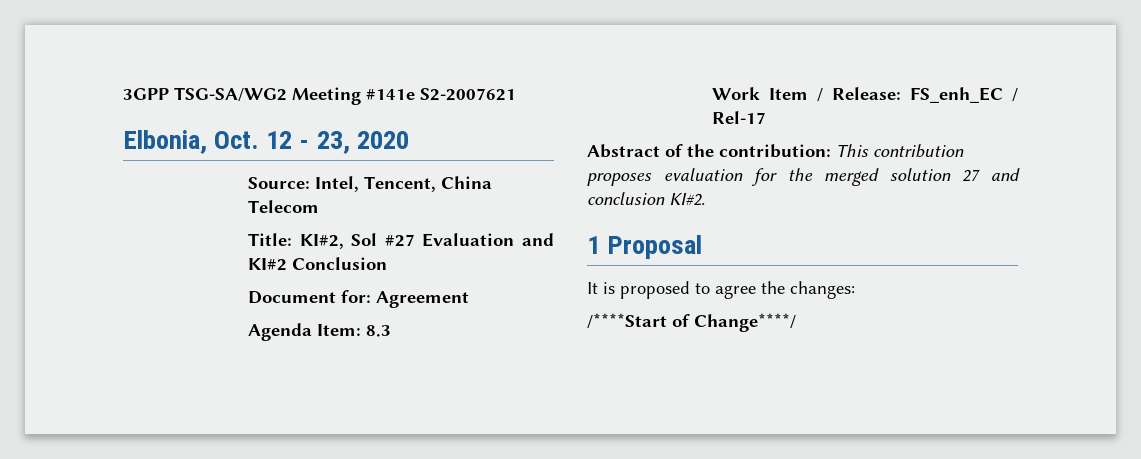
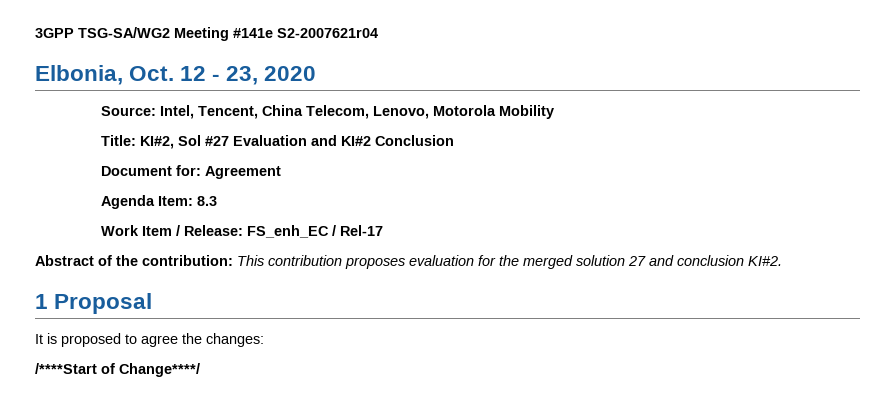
- 3GPP TSG-SA/WG2 Meeting #141e S2-2007621
+ 3GPP TSG-SA/WG2 Meeting #141e S2-2007621r04
- Source: Intel, Tencent, China Telecom
+ Source: Intel, Tencent, China Telecom, Lenovo, Motorola Mobility

